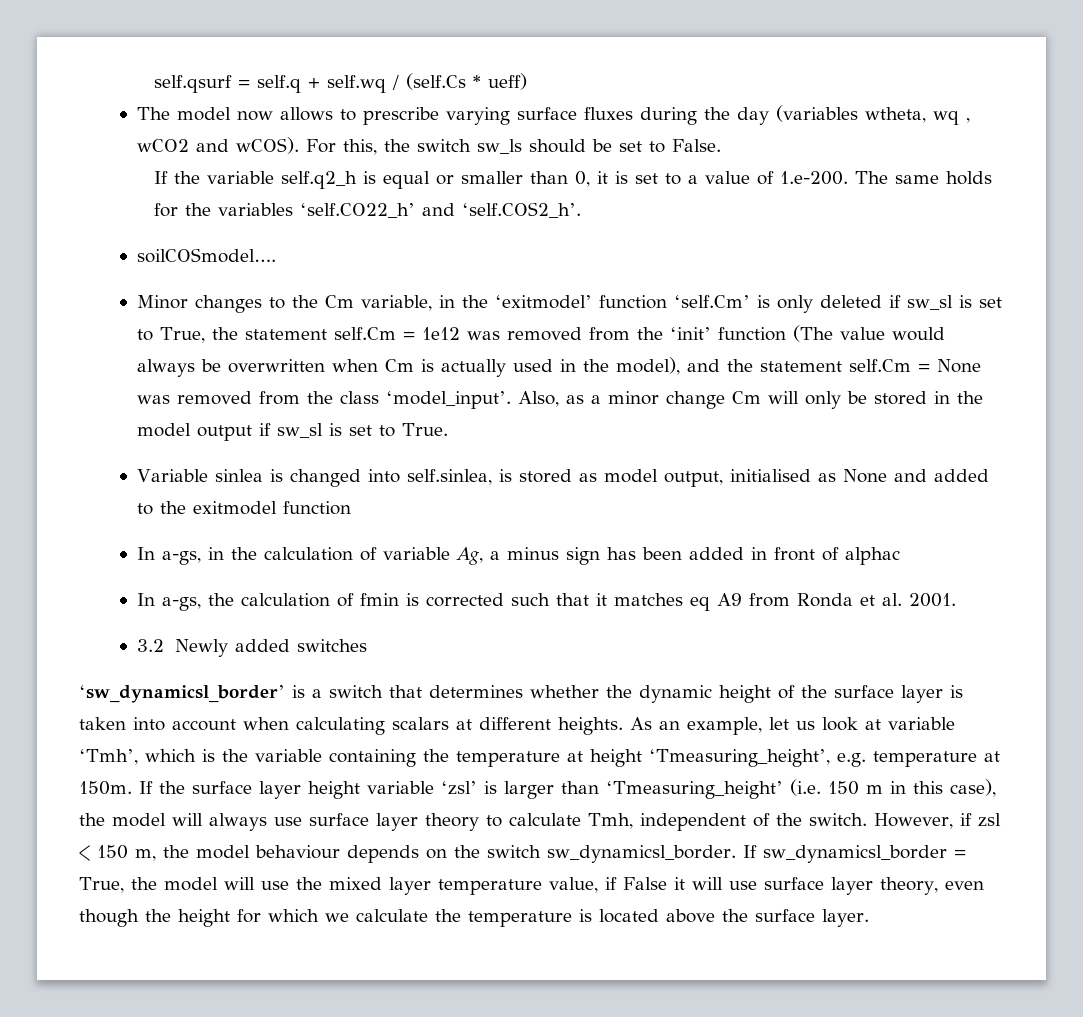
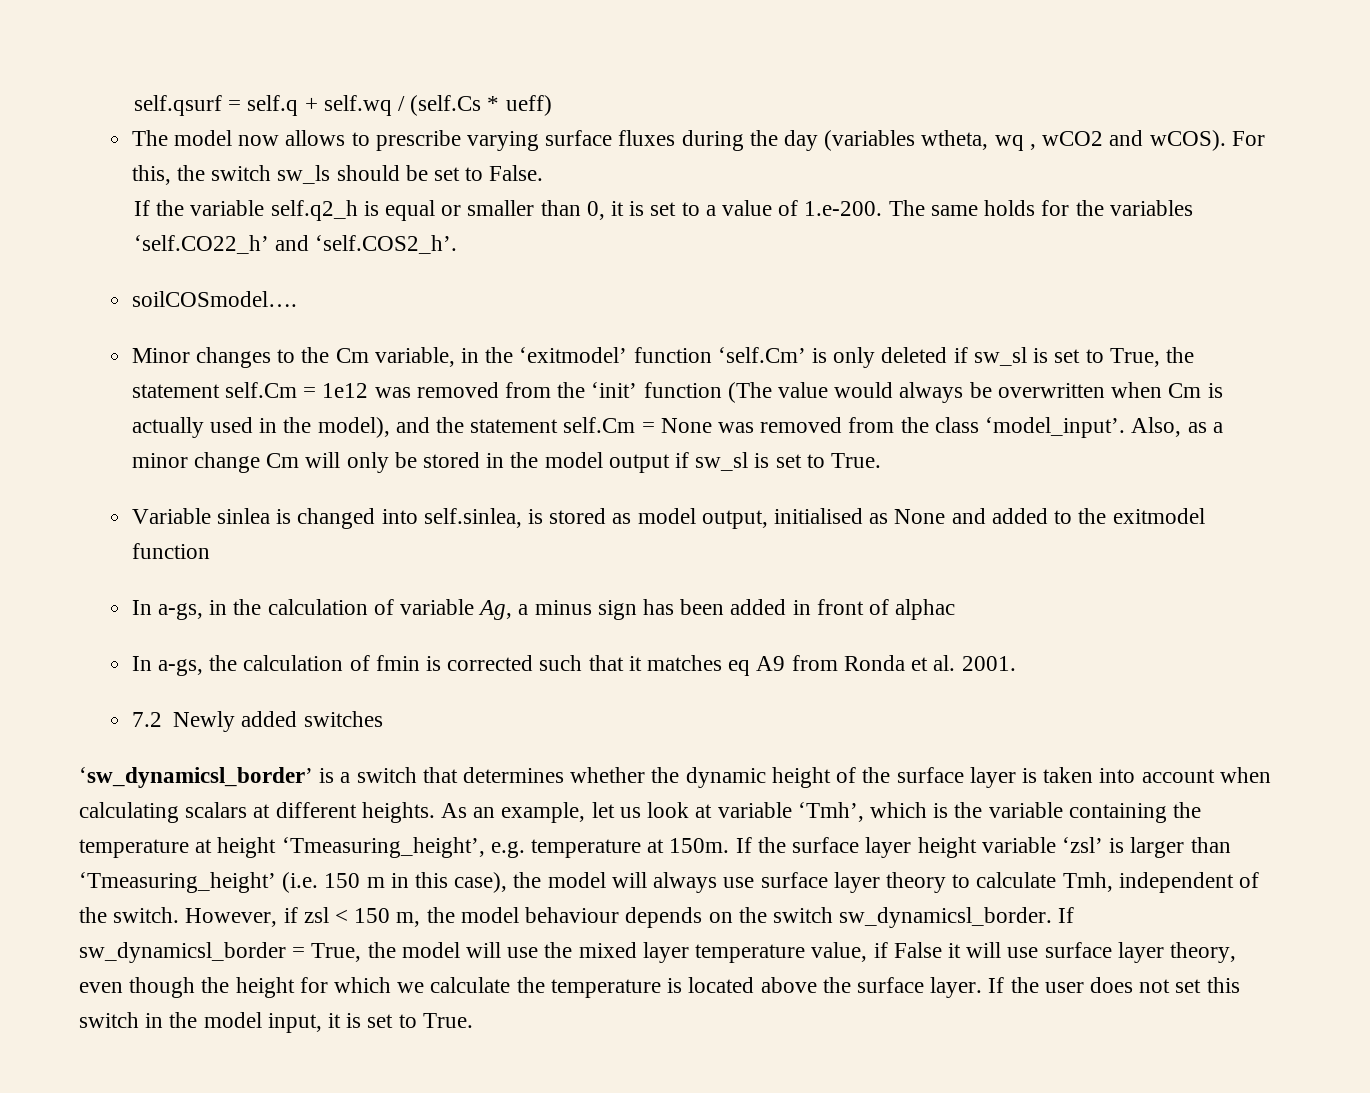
- 3.2 Newly added switches
+ 7.2 Newly added switches
+ If the user does not set this switch in the model input, it is set to True.

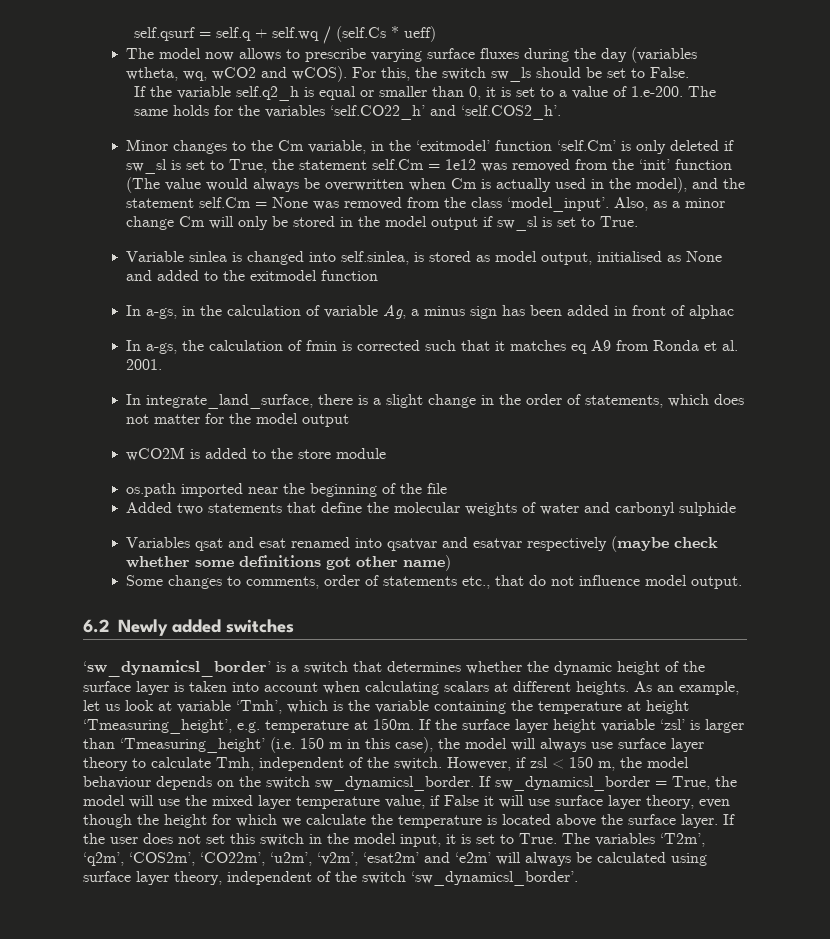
- The model now allows to prescribe varying surface fluxes during the day (variables wtheta, wq , wCO2 and wCOS).
+ The model now allows to prescribe varying surface fluxes during the day (variables wtheta, wq, wCO2 and wCOS).
- soilCOSmodel….
- 7.2 Newly added switches
+ In integrate_land_surface, there is a slight change in the order of statements, which does not matter for the model output
+ wCO2M is added to the store module
+ os.path imported near the beginning of the file
+ Added two statements that define the molecular weights of water and carbonyl sulphide
+ Variables qsat and esat renamed into qsatvar and esatvar respectively (maybe check whether some definitions got other name)
+ Some changes to comments, order of statements etc., that do not influence model output.
+ 6.2 Newly added switches
+ The variables ‘T2m’, ‘q2m’, ‘COS2m’, ‘CO22m’, ‘u2m’, ‘v2m’, ‘esat2m’ and ‘e2m’ will always be calculated using surface layer theory, independent of the switch ‘sw_dynamicsl_border’.

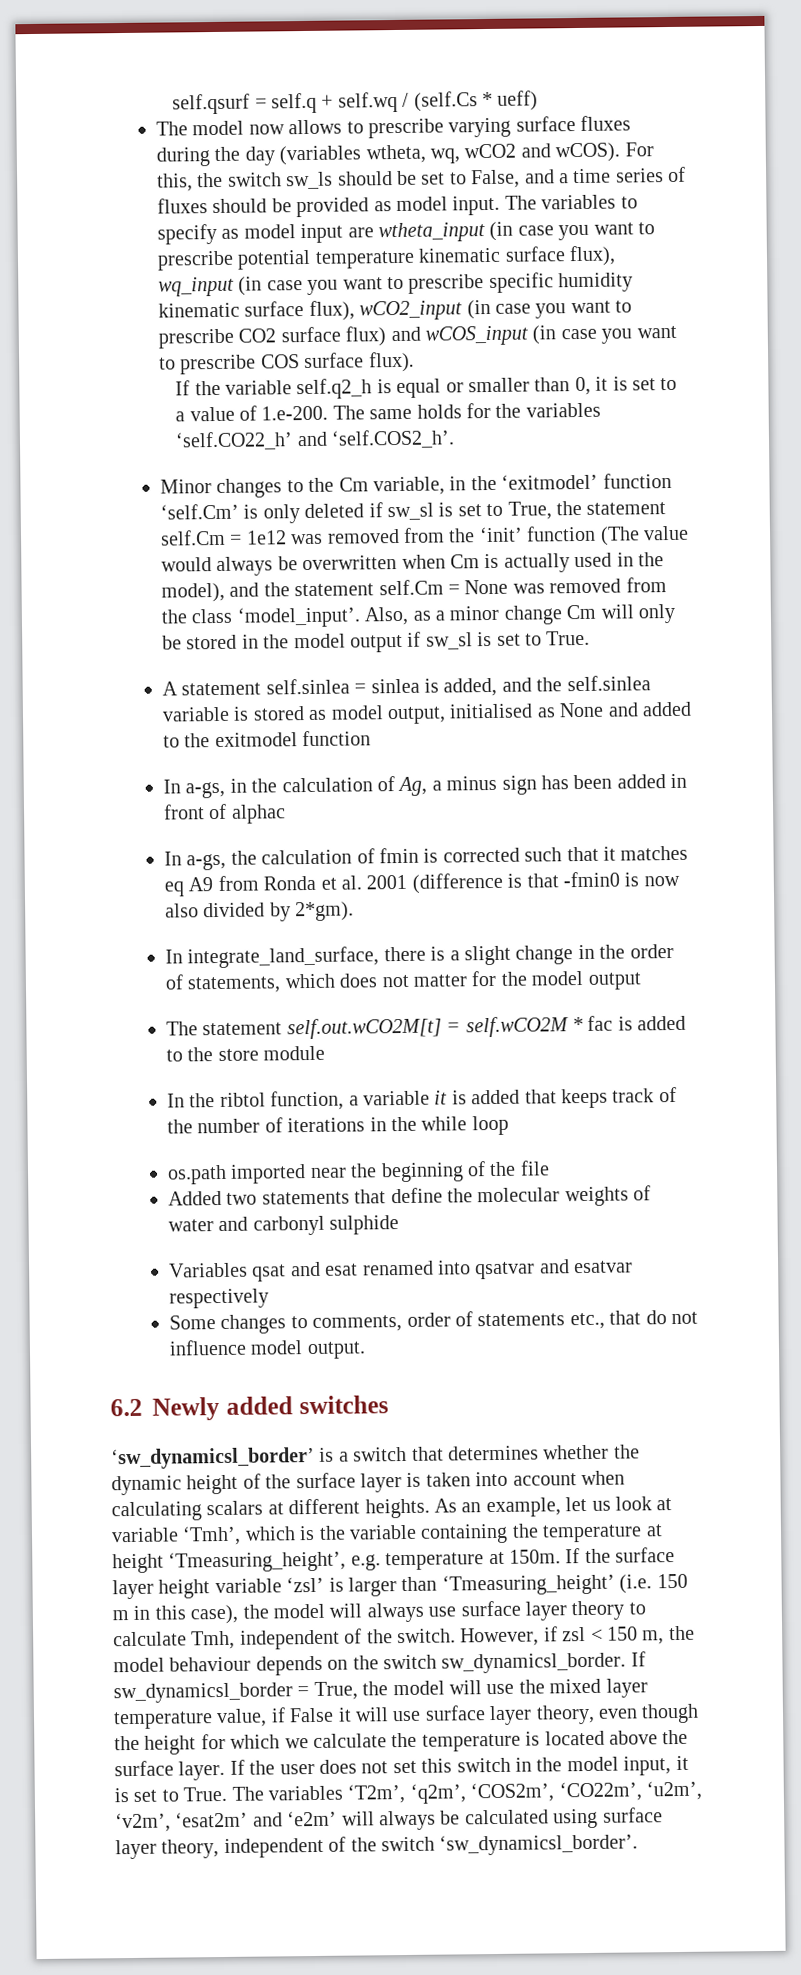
- For this, the switch sw_ls should be set to False.
+ For this, the switch sw_ls should be set to False, and a time series of fluxes should be provided as model input. The variables to specify as model input are wtheta_input (in case you want to prescribe potential temperature kinematic surface flux), wq_input (in case you want to prescribe specific humidity kinematic surface flux), wCO2_input (in case you want to prescribe CO2 surface flux) and wCOS_input (in case you want to prescribe COS surface flux).
- Variable sinlea is changed into self.sinlea, is stored as model output, initialised as None and added to the exitmodel function
+ A statement self.sinlea = sinlea is added, and the self.sinlea variable is stored as model output, initialised as None and added to the exitmodel function
- In a-gs, in the calculation of variable Ag, a minus sign has been added in front of alphac
+ In a-gs, in the calculation of Ag, a minus sign has been added in front of alphac
- In a-gs, the calculation of fmin is corrected such that it matches eq A9 from Ronda et al. 2001.
+ In a-gs, the calculation of fmin is corrected such that it matches eq A9 from Ronda et al. 2001 (difference is that -fmin0 is now also divided by 2*gm).
- wCO2M is added to the store module
+ The statement self.out.wCO2M[t] = self.wCO2M * fac is added to the store module
+ In the ribtol function, a variable it is added that keeps track of the number of iterations in the while loop
- Variables qsat and esat renamed into qsatvar and esatvar respectively (maybe check whether some definitions got other name)
+ Variables qsat and esat renamed into qsatvar and esatvar respectively

